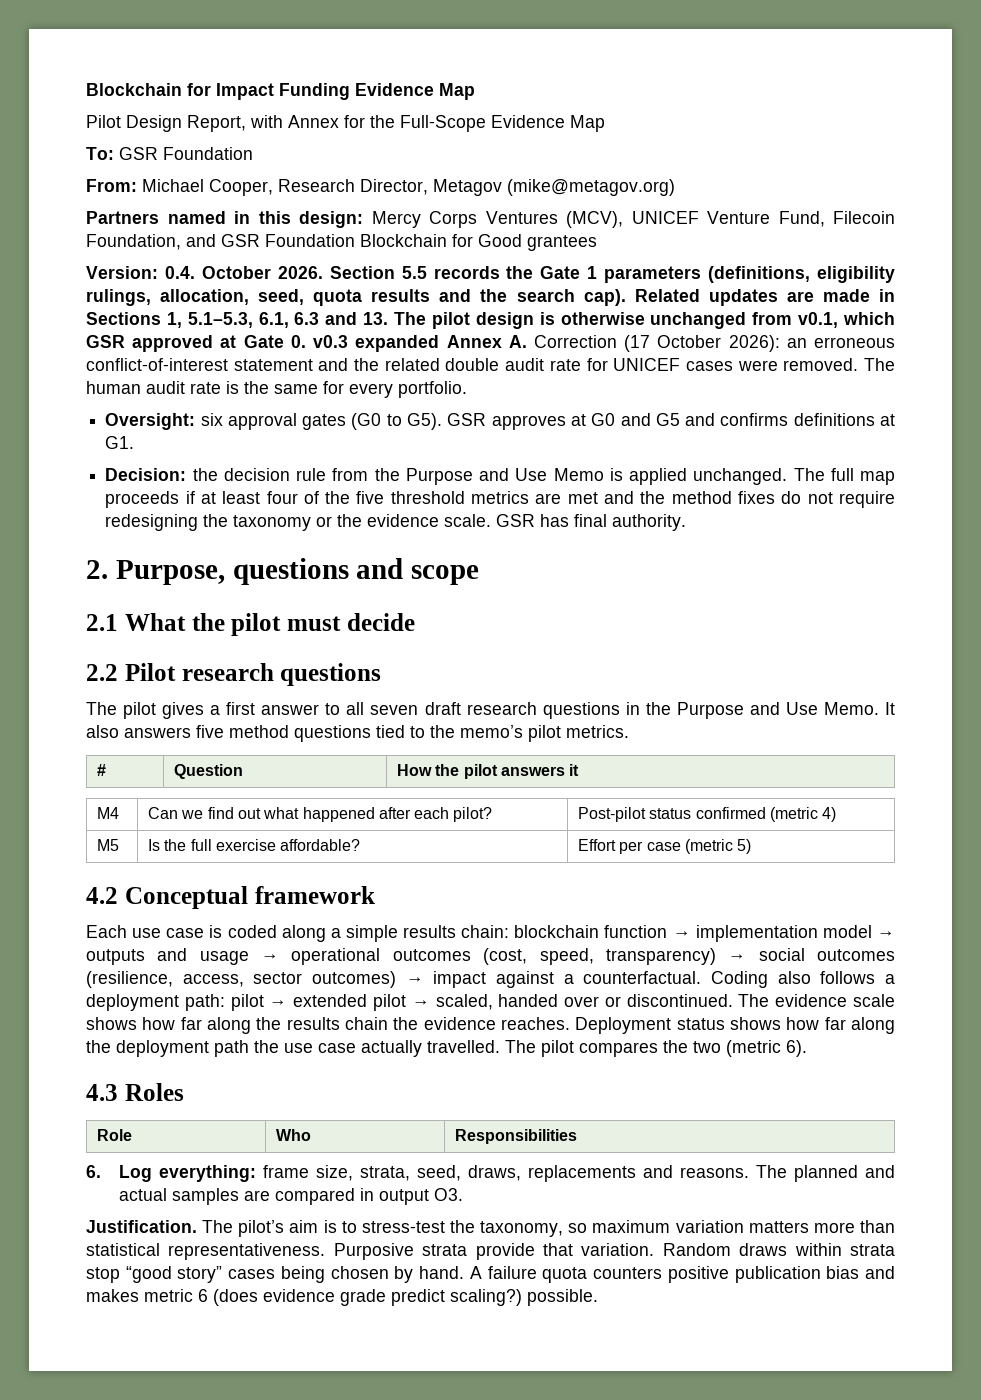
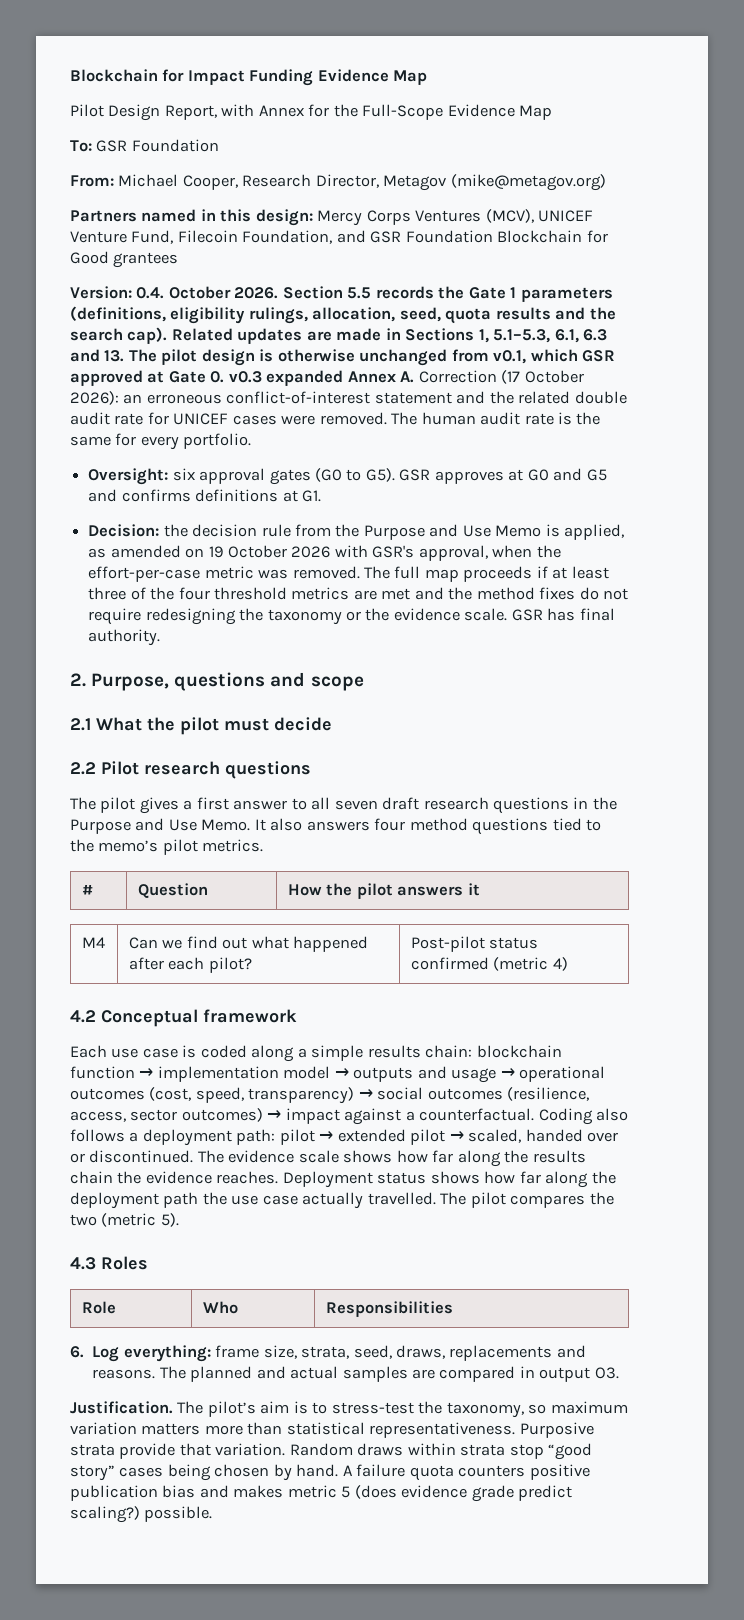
- Decision: the decision rule from the Purpose and Use Memo is applied unchanged.
+ Decision: the decision rule from the Purpose and Use Memo is applied, as amended on 19 October 2026 with GSR's approval, when the effort-per-case metric was removed.
- The full map proceeds if at least four of the five threshold metrics are met and the method fixes do not require redesigning the taxonomy or the evidence scale.
+ The full map proceeds if at least three of the four threshold metrics are met and the method fixes do not require redesigning the taxonomy or the evidence scale.
- It also answers five method questions tied to the memo’s pilot metrics.
+ It also answers four method questions tied to the memo’s pilot metrics.
- M5 | Is the full exercise affordable? | Effort per case (metric 5)
- The pilot compares the two (metric 6).
+ The pilot compares the two (metric 5).
- A failure quota counters positive publication bias and makes metric 6 (does evidence grade predict scaling?) possible.
+ A failure quota counters positive publication bias and makes metric 5 (does evidence grade predict scaling?) possible.

